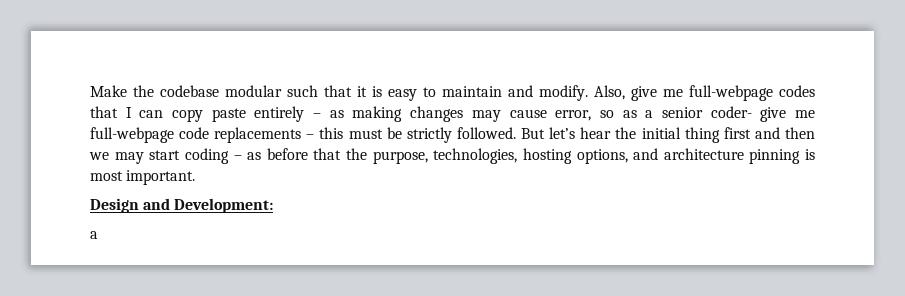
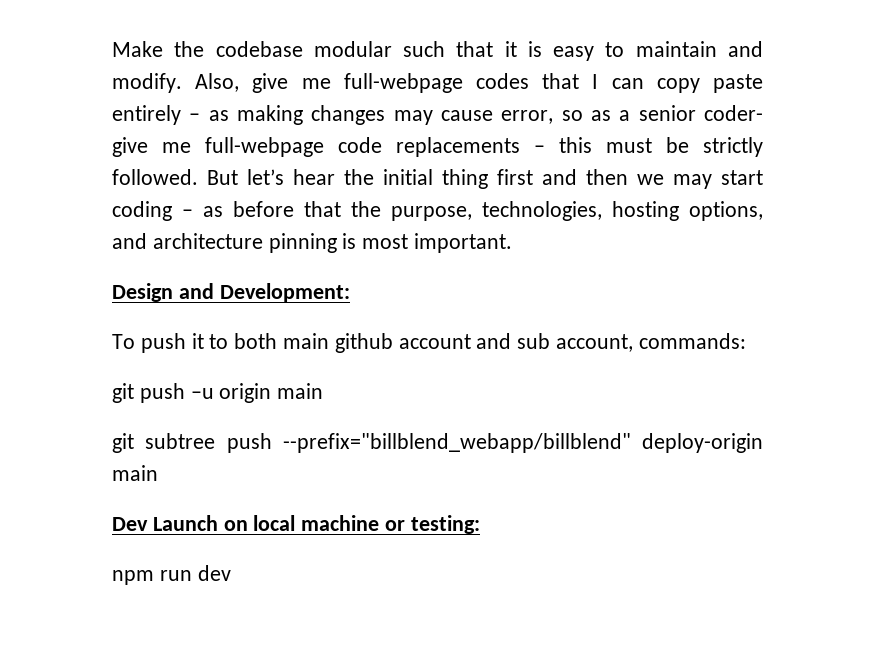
  Design and Development:
- a
+ To push it to both main github account and sub account, commands:
+ git push –u origin main
+ git subtree push --prefix="billblend_webapp/billblend" deploy-origin main
+ Dev Launch on local machine or testing:
+ npm run dev

